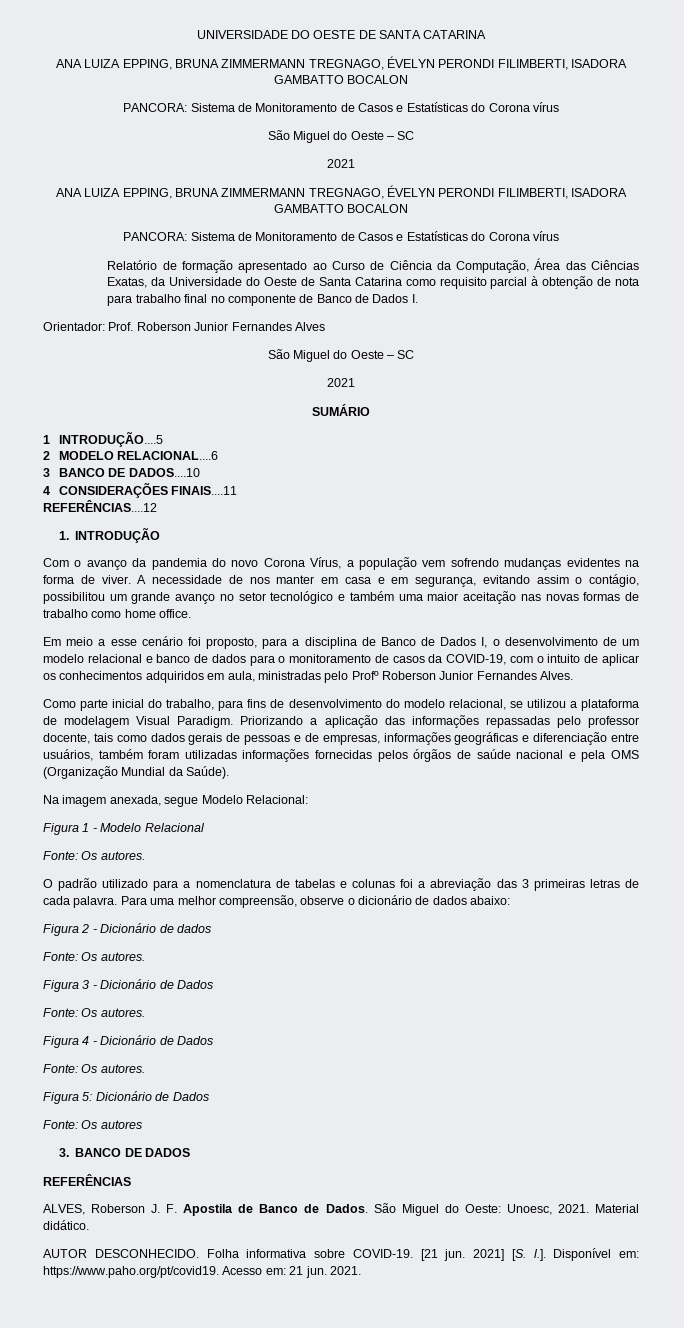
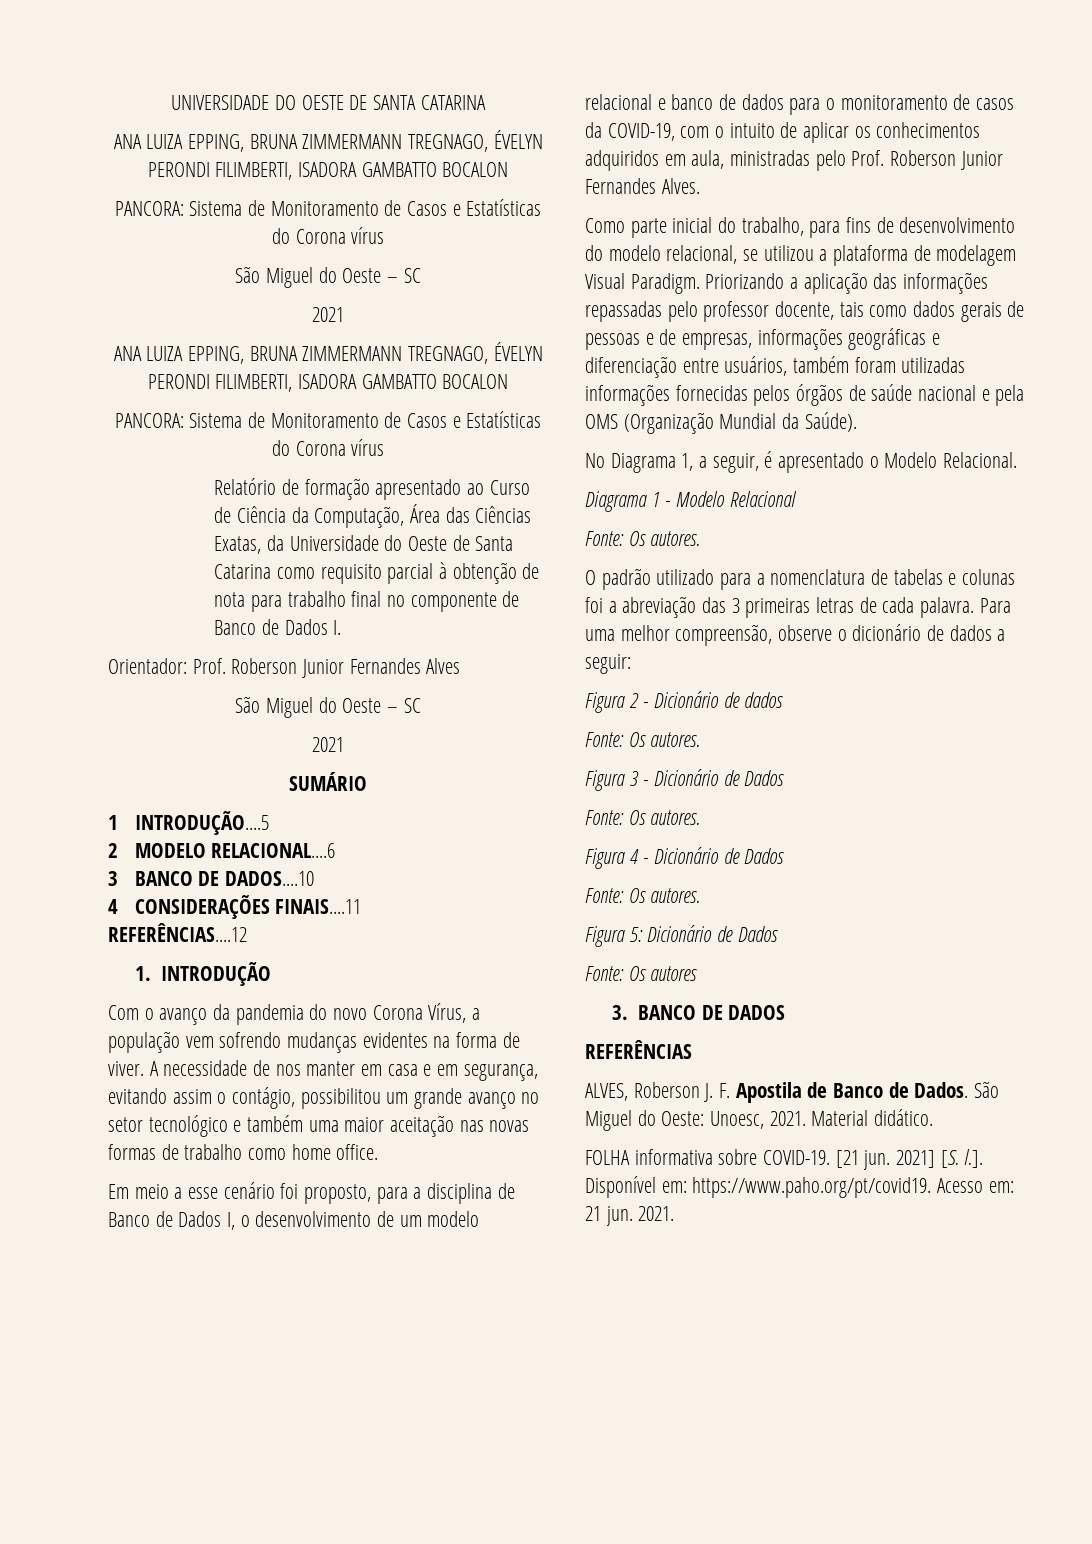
- Em meio a esse cenário foi proposto, para a disciplina de Banco de Dados I, o desenvolvimento de um modelo relacional e banco de dados para o monitoramento de casos da COVID-19, com o intuito de aplicar os conhecimentos adquiridos em aula, ministradas pelo Profº Roberson Junior Fernandes Alves.
+ Em meio a esse cenário foi proposto, para a disciplina de Banco de Dados I, o desenvolvimento de um modelo relacional e banco de dados para o monitoramento de casos da COVID-19, com o intuito de aplicar os conhecimentos adquiridos em aula, ministradas pelo Prof. Roberson Junior Fernandes Alves.
- Na imagem anexada, segue Modelo Relacional:
- Figura 1 - Modelo Relacional
+ No Diagrama 1, a seguir, é apresentado o Modelo Relacional.
+ Diagrama 1 - Modelo Relacional
- Para uma melhor compreensão, observe o dicionário de dados abaixo:
+ Para uma melhor compreensão, observe o dicionário de dados a seguir:
- AUTOR DESCONHECIDO. Folha informativa sobre COVID-19.
+ FOLHA informativa sobre COVID-19.

